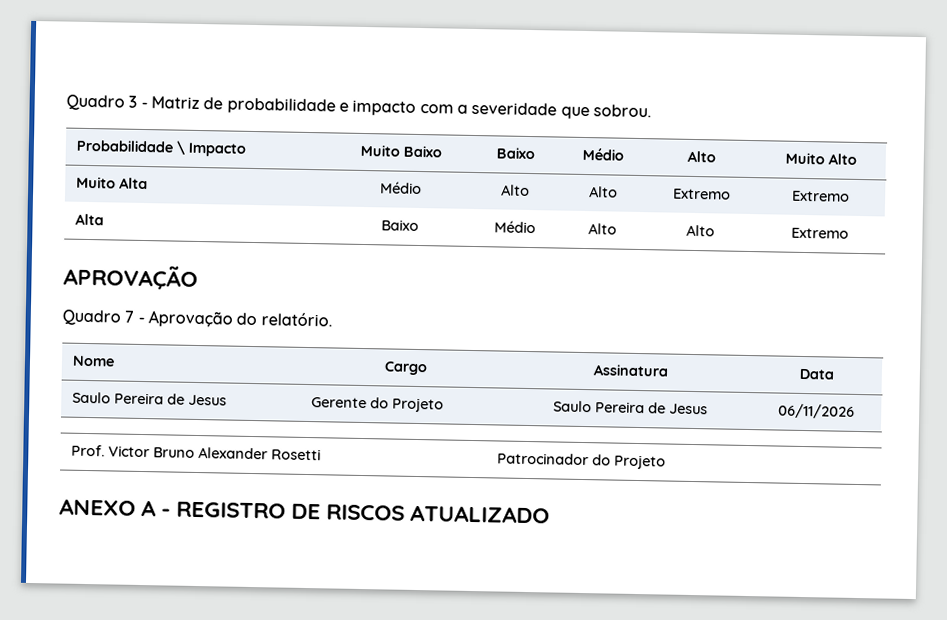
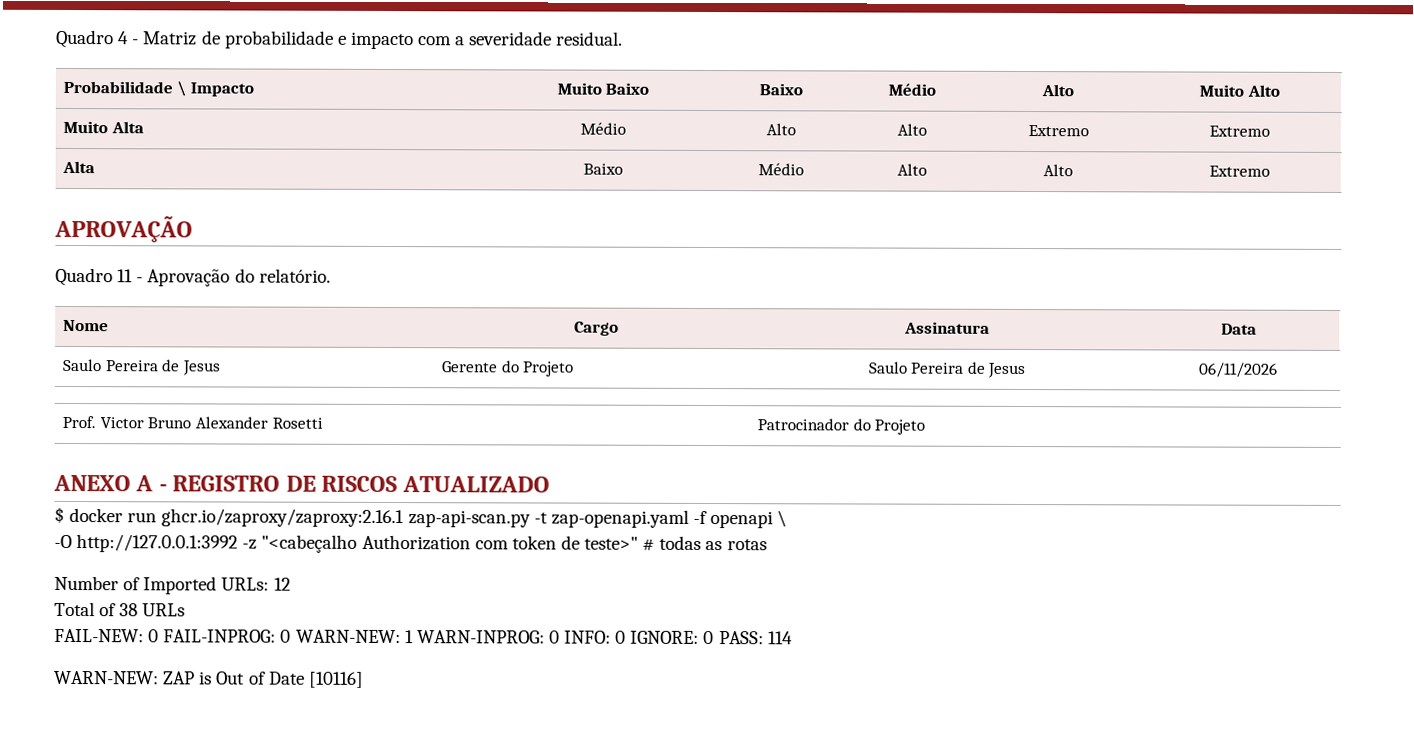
- Quadro 3 - Matriz de probabilidade e impacto com a severidade que sobrou.
+ Quadro 4 - Matriz de probabilidade e impacto com a severidade residual.
- Quadro 7 - Aprovação do relatório.
+ Quadro 11 - Aprovação do relatório.
+ $ docker run ghcr.io/zaproxy/zaproxy:2.16.1 zap-api-scan.py -t zap-openapi.yaml -f openapi \
+ -O http://127.0.0.1:3992 -z "<cabeçalho Authorization com token de teste>" # todas as rotas
+ Number of Imported URLs: 12
+ Total of 38 URLs
+ FAIL-NEW: 0 FAIL-INPROG: 0 WARN-NEW: 1 WARN-INPROG: 0 INFO: 0 IGNORE: 0 PASS: 114
+ WARN-NEW: ZAP is Out of Date [10116]

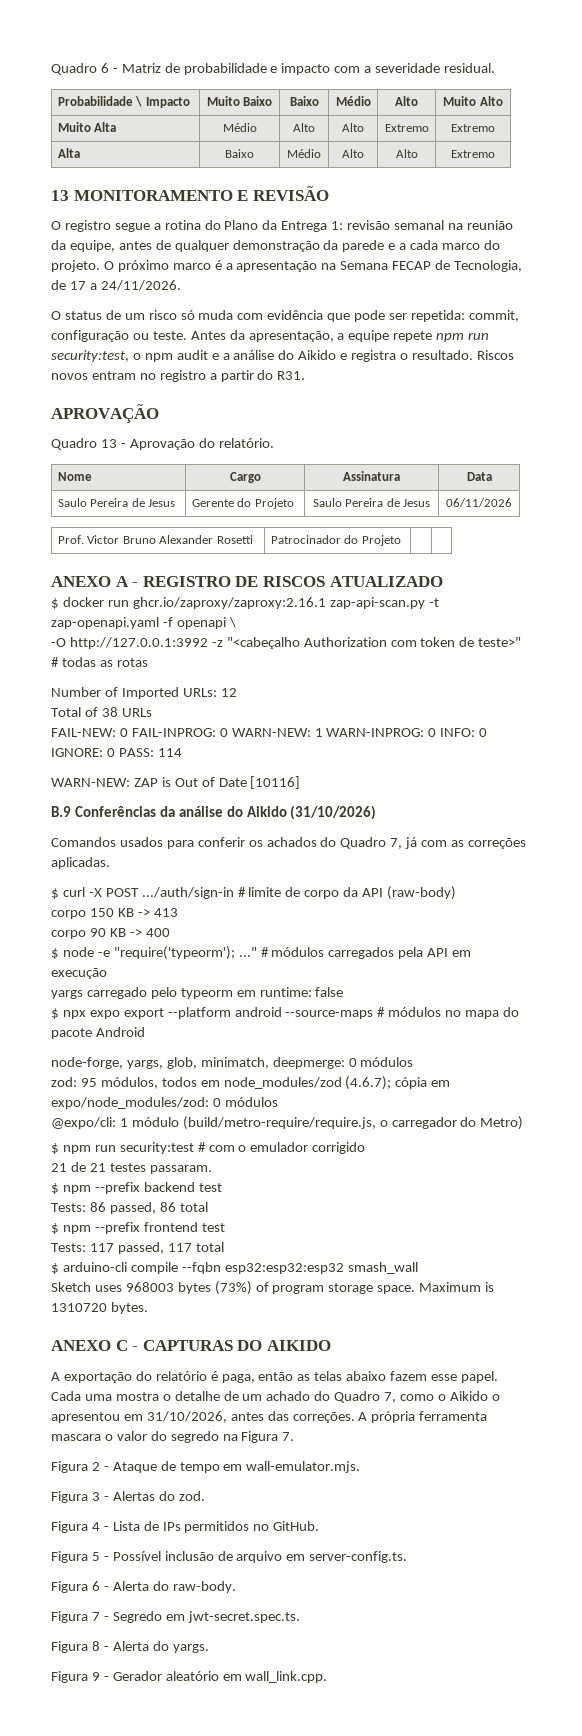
- Quadro 4 - Matriz de probabilidade e impacto com a severidade residual.
+ Quadro 6 - Matriz de probabilidade e impacto com a severidade residual.
+ 13 MONITORAMENTO E REVISÃO
+ O registro segue a rotina do Plano da Entrega 1: revisão semanal na reunião da equipe, antes de qualquer demonstração da parede e a cada marco do projeto. O próximo marco é a apresentação na Semana FECAP de Tecnologia, de 17 a 24/11/2026.
+ O status de um risco só muda com evidência que pode ser repetida: commit, configuração ou teste. Antes da apresentação, a equipe repete npm run security:test, o npm audit e a análise do Aikido e registra o resultado. Riscos novos entram no registro a partir do R31.
- Quadro 11 - Aprovação do relatório.
+ Quadro 13 - Aprovação do relatório.
+ B.9 Conferências da análise do Aikido (31/10/2026)
+ Comandos usados para conferir os achados do Quadro 7, já com as correções aplicadas.
+ $ curl -X POST .../auth/sign-in # limite de corpo da API (raw-body)
+ corpo 150 KB -> 413
+ corpo 90 KB -> 400
+ $ node -e "require('typeorm'); ..." # módulos carregados pela API em execução
+ yargs carregado pelo typeorm em runtime: false
+ $ npx expo export --platform android --source-maps # módulos no mapa do pacote Android
+ node-forge, yargs, glob, minimatch, deepmerge: 0 módulos
+ zod: 95 módulos, todos em node_modules/zod (4.6.7); cópia em expo/node_modules/zod: 0 módulos
+ @expo/cli: 1 módulo (build/metro-require/require.js, o carregador do Metro)
+ $ npm run security:test # com o emulador corrigido
+ 21 de 21 testes passaram.
+ $ npm --prefix backend test
+ Tests: 86 passed, 86 total
+ $ npm --prefix frontend test
+ Tests: 117 passed, 117 total
+ $ arduino-cli compile --fqbn esp32:esp32:esp32 smash_wall
+ Sketch uses 968003 bytes (73%) of program storage space. Maximum is 1310720 bytes.
+ ANEXO C - CAPTURAS DO AIKIDO
+ A exportação do relatório é paga, então as telas abaixo fazem esse papel. Cada uma mostra o detalhe de um achado do Quadro 7, como o Aikido o apresentou em 31/10/2026, antes das correções. A própria ferramenta mascara o valor do segredo na Figura 7.
+ Figura 2 - Ataque de tempo em wall-emulator.mjs.
+ Figura 3 - Alertas do zod.
+ Figura 4 - Lista de IPs permitidos no GitHub.
+ Figura 5 - Possível inclusão de arquivo em server-config.ts.
+ Figura 6 - Alerta do raw-body.
+ Figura 7 - Segredo em jwt-secret.spec.ts.
+ Figura 8 - Alerta do yargs.
+ Figura 9 - Gerador aleatório em wall_link.cpp.

